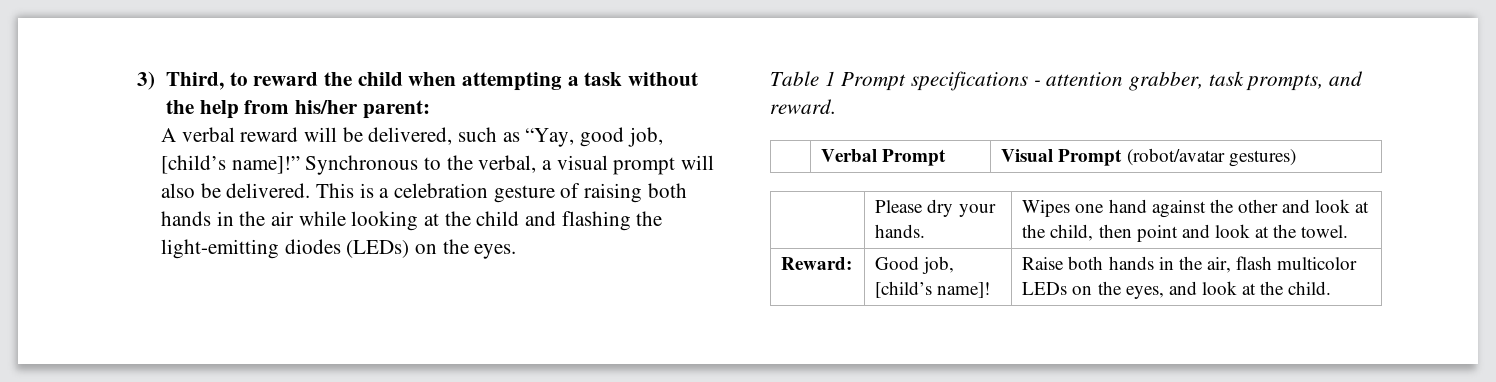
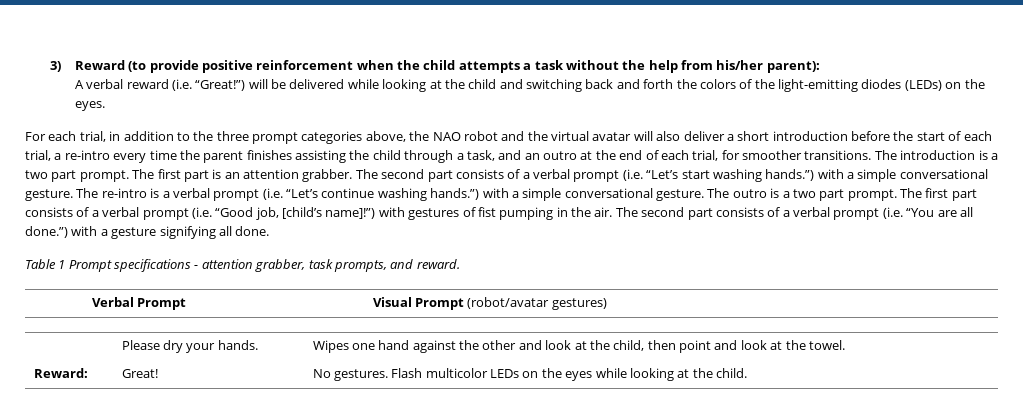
- 3) Third, to reward the child when attempting a task without the help from his/her parent:
+ 3) Reward (to provide positive reinforcement when the child attempts a task without the help from his/her parent):
- A verbal reward will be delivered, such as “Yay, good job, [child’s name]!” Synchronous to the verbal, a visual prompt will also be delivered. This is a celebration gesture of raising both hands in the air while looking at the child and flashing the light-emitting diodes (LEDs) on the eyes.
+ A verbal reward (i.e. “Great!”) will be delivered while looking at the child and switching back and forth the colors of the light-emitting diodes (LEDs) on the eyes.
+ For each trial, in addition to the three prompt categories above, the NAO robot and the virtual avatar will also deliver a short introduction before the start of each trial, a re-intro every time the parent finishes assisting the child through a task, and an outro at the end of each trial, for smoother transitions. The introduction is a two part prompt. The first part is an attention grabber. The second part consists of a verbal prompt (i.e. “Let’s start washing hands.”) with a simple conversational gesture. The re-intro is a verbal prompt (i.e. “Let’s continue washing hands.”) with a simple conversational gesture. The outro is a two part prompt. The first part consists of a verbal prompt (i.e. “Good job, [child’s name]!”) with gestures of fist pumping in the air. The second part consists of a verbal prompt (i.e. “You are all done.”) with a gesture signifying all done.
- Reward: | Good job, [child’s name]! | Raise both hands in the air, flash multicolor LEDs on the eyes, and look at the child.
+ Reward: | Great! | No gestures. Flash multicolor LEDs on the eyes while looking at the child.

